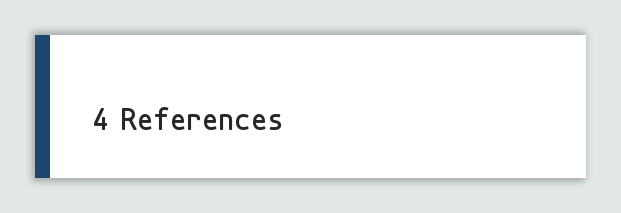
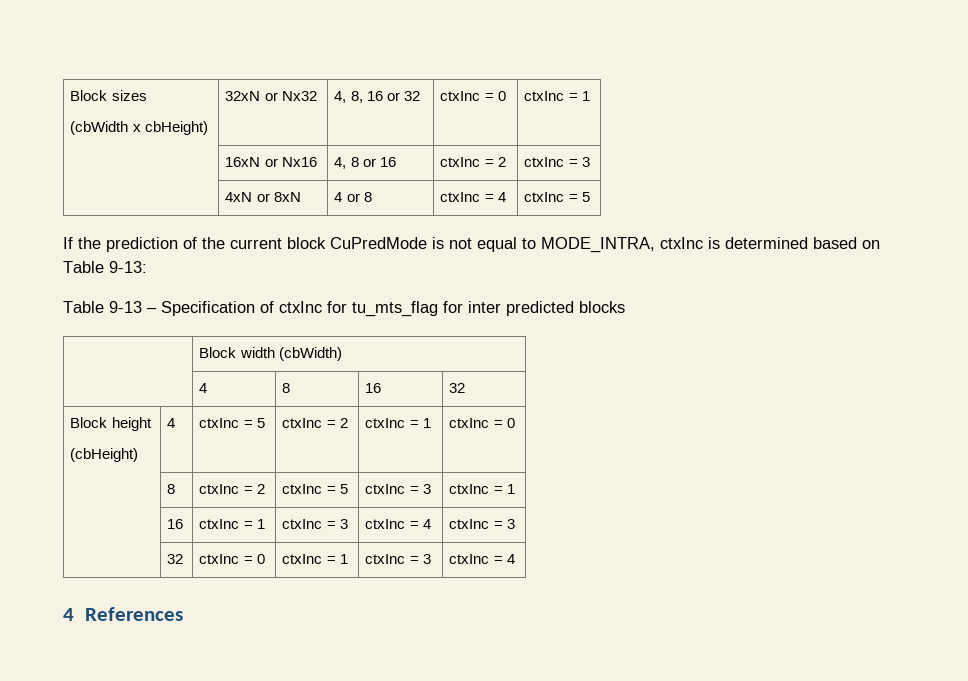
+ Block sizes
+ (cbWidth x cbHeight) | 32xN or Nx32 | 4, 8, 16 or 32 | ctxInc = 0 | ctxInc = 1
+ | 16xN or Nx16 | 4, 8 or 16 | ctxInc = 2 | ctxInc = 3
+ | 4xN or 8xN | 4 or 8 | ctxInc = 4 | ctxInc = 5
+ If the prediction of the current block CuPredMode is not equal to MODE_INTRA, ctxInc is determined based on Table 9-13:
+ Table 9-13 – Specification of ctxInc for tu_mts_flag for inter predicted blocks
+ | Block width (cbWidth)
+ | 4 | 8 | 16 | 32
+ Block height
+ (cbHeight) | 4 | ctxInc = 5 | ctxInc = 2 | ctxInc = 1 | ctxInc = 0
+ | 8 | ctxInc = 2 | ctxInc = 5 | ctxInc = 3 | ctxInc = 1
+ | 16 | ctxInc = 1 | ctxInc = 3 | ctxInc = 4 | ctxInc = 3
+ | 32 | ctxInc = 0 | ctxInc = 1 | ctxInc = 3 | ctxInc = 4

